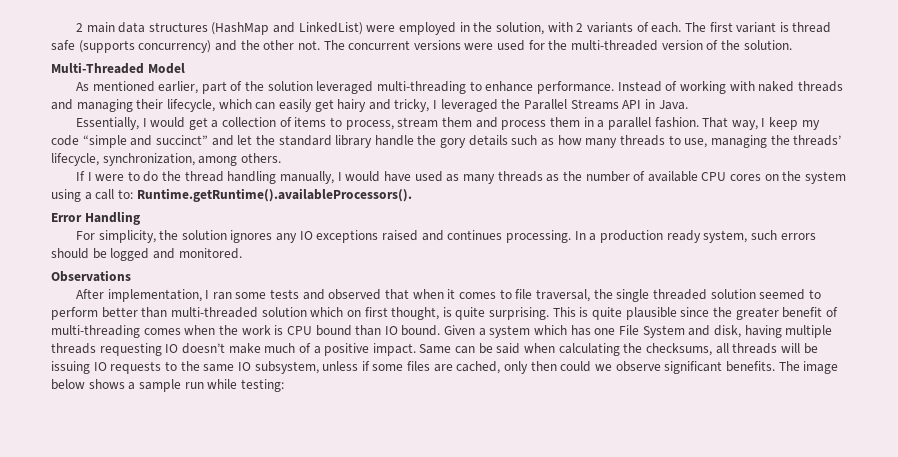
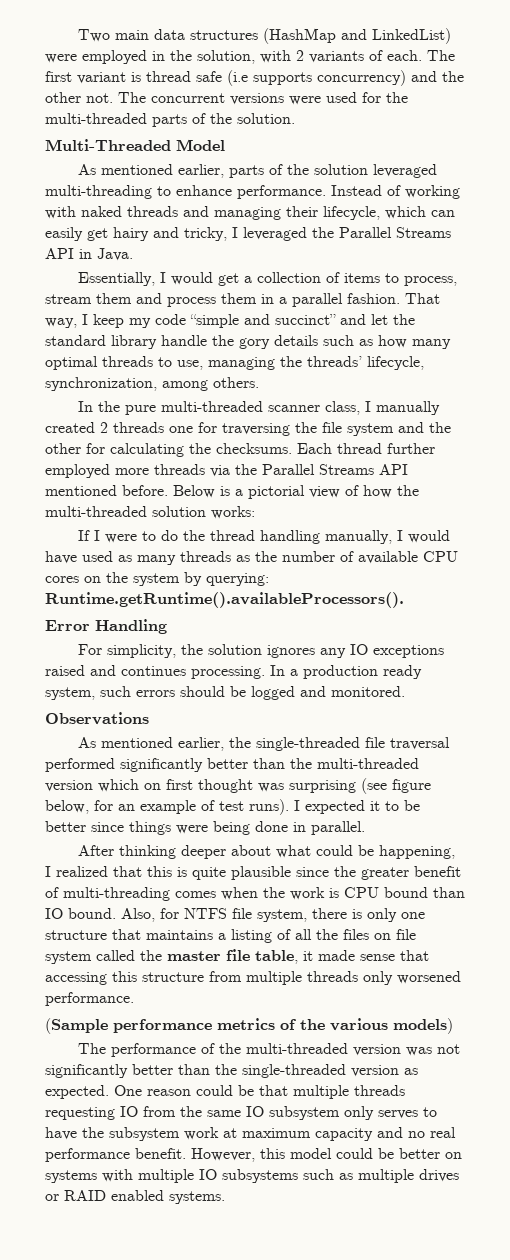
- 2 main data structures (HashMap and LinkedList) were employed in the solution, with 2 variants of each.
+ Two main data structures (HashMap and LinkedList) were employed in the solution, with 2 variants of each.
- The first variant is thread safe (supports concurrency) and the other not.
+ The first variant is thread safe (i.e supports concurrency) and the other not.
- The concurrent versions were used for the multi-threaded version of the solution.
+ The concurrent versions were used for the multi-threaded parts of the solution.
- As mentioned earlier, part of the solution leveraged multi-threading to enhance performance.
+ As mentioned earlier, parts of the solution leveraged multi-threading to enhance performance.
- That way, I keep my code “simple and succinct” and let the standard library handle the gory details such as how many threads to use, managing the threads’ lifecycle, synchronization, among others.
+ That way, I keep my code “simple and succinct” and let the standard library handle the gory details such as how many optimal threads to use, managing the threads’ lifecycle, synchronization, among others.
+ In the pure multi-threaded scanner class, I manually created 2 threads one for traversing the file system and the other for calculating the checksums. Each thread further employed more threads via the Parallel Streams API mentioned before. Below is a pictorial view of how the multi-threaded solution works:
- If I were to do the thread handling manually, I would have used as many threads as the number of available CPU cores on the system using a call to: Runtime.getRuntime().availableProcessors().
+ If I were to do the thread handling manually, I would have used as many threads as the number of available CPU cores on the system by querying: Runtime.getRuntime().availableProcessors().
- After implementation, I ran some tests and observed that when it comes to file traversal, the single threaded solution seemed to perform better than multi-threaded solution which on first thought, is quite surprising. This is quite plausible since the greater benefit of multi-threading comes when the work is CPU bound than IO bound.
+ As mentioned earlier, the single-threaded file traversal performed significantly better than the multi-threaded version which on first thought was surprising (see figure below, for an example of test runs). I expected it to be better since things were being done in parallel.
+ After thinking deeper about what could be happening, I realized that this is quite plausible since the greater benefit of multi-threading comes when the work is CPU bound than IO bound.
- Given a system which has one File System and disk, having multiple threads requesting IO doesn’t make much of a positive impact. Same can be said when calculating the checksums, all threads will be issuing IO requests to the same IO subsystem, unless if some files are cached, only then could we observe significant benefits. The image below shows a sample run while testing:
+ Also, for NTFS file system, there is only one structure that maintains a listing of all the files on file system called the master file table, it made sense that accessing this structure from multiple threads only worsened performance.
+ (Sample performance metrics of the various models)
+ The performance of the multi-threaded version was not significantly better than the single-threaded version as expected. One reason could be that multiple threads requesting IO from the same IO subsystem only serves to have the subsystem work at maximum capacity and no real performance benefit. However, this model could be better on systems with multiple IO subsystems such as multiple drives or RAID enabled systems.

